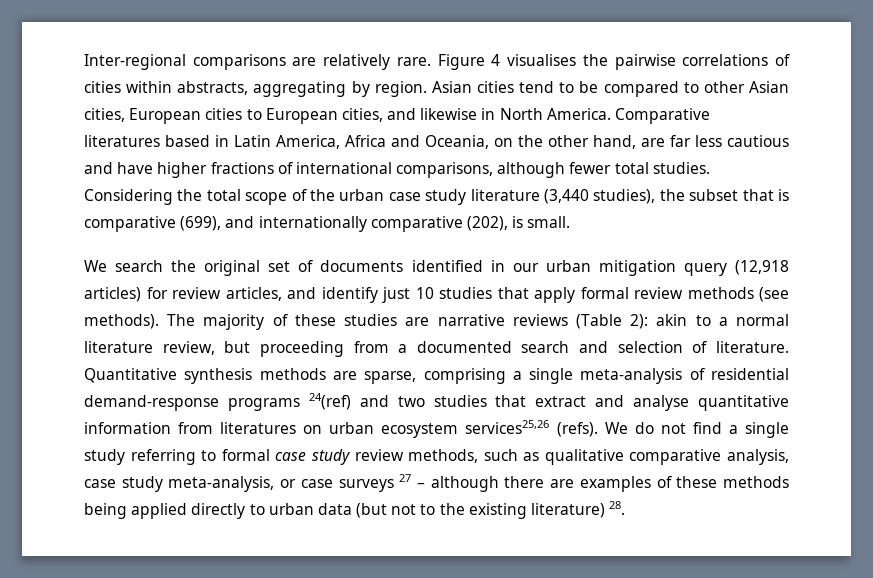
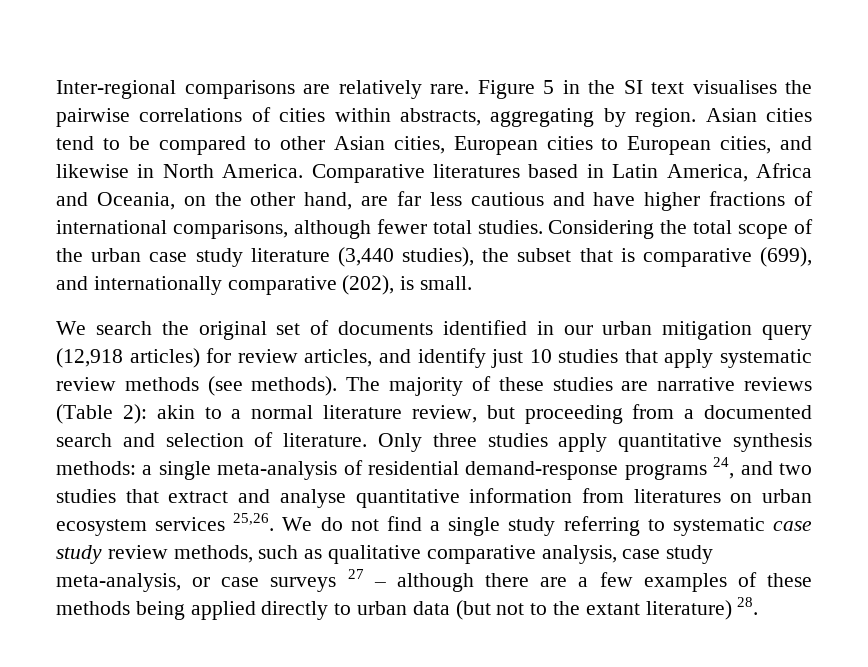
- Figure 4 visualises the pairwise correlations of cities within abstracts, aggregating by region.
+ Figure 5 in the SI text visualises the pairwise correlations of cities within abstracts, aggregating by region.
- We search the original set of documents identified in our urban mitigation query (12,918 articles) for review articles, and identify just 10 studies that apply formal review methods (see methods).
+ We search the original set of documents identified in our urban mitigation query (12,918 articles) for review articles, and identify just 10 studies that apply systematic review methods (see methods).
- Quantitative synthesis methods are sparse, comprising a single meta-analysis of residential demand-response programs 24(ref) and two studies that extract and analyse quantitative information from literatures on urban ecosystem services25,26 (refs).
+ Only three studies apply quantitative synthesis methods: a single meta-analysis of residential demand-response programs 24, and two studies that extract and analyse quantitative information from literatures on urban ecosystem services 25,26.
- We do not find a single study referring to formal case study review methods, such as qualitative comparative analysis, case study meta-analysis, or case surveys 27 – although there are examples of these methods being applied directly to urban data (but not to the existing literature) 28.
+ We do not find a single study referring to systematic case study review methods, such as qualitative comparative analysis, case study meta-analysis, or case surveys 27 – although there are a few examples of these methods being applied directly to urban data (but not to the extant literature) 28.

